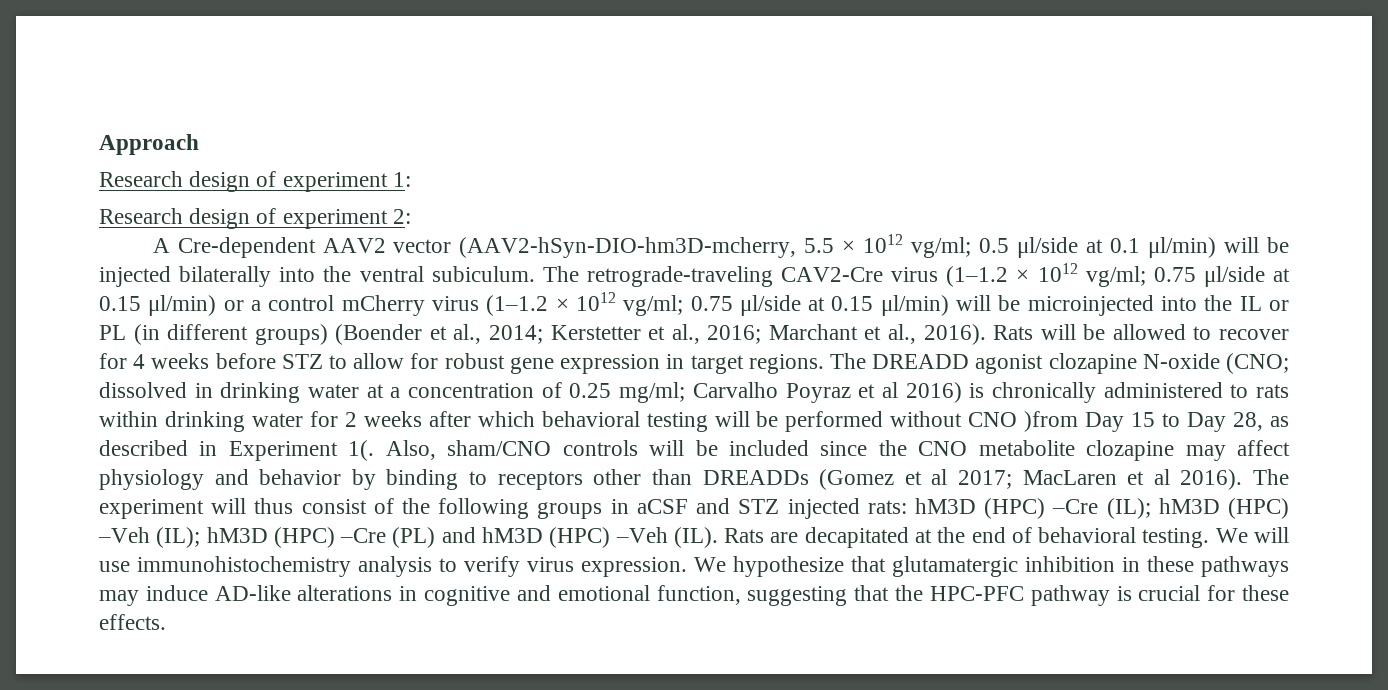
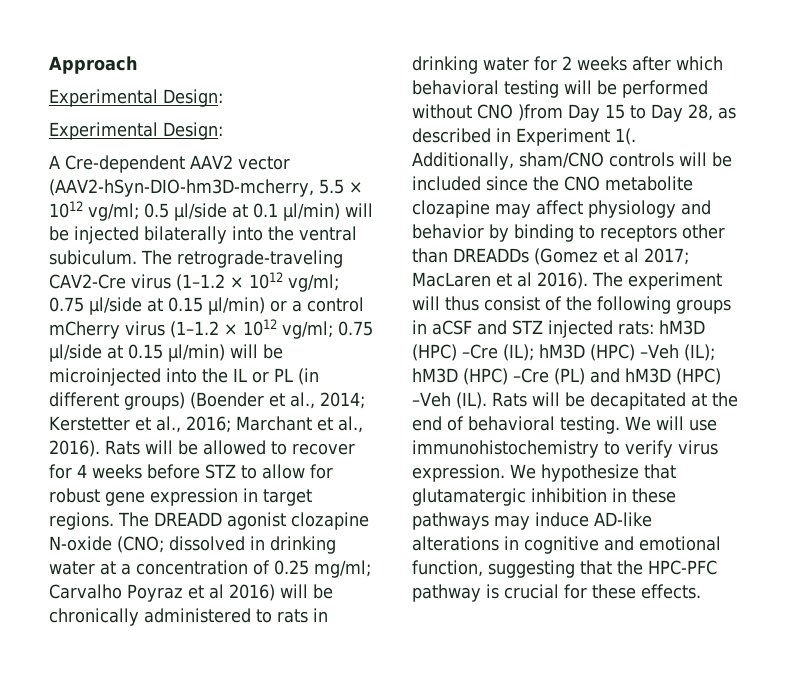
  Approach
- Research design of experiment 1:
- Research design of experiment 2:
+ Experimental Design:
+ Experimental Design:
- The DREADD agonist clozapine N-oxide (CNO; dissolved in drinking water at a concentration of 0.25 mg/ml; Carvalho Poyraz et al 2016) is chronically administered to rats within drinking water for 2 weeks after which behavioral testing will be performed without CNO )from Day 15 to Day 28, as described in Experiment 1(.
+ The DREADD agonist clozapine N-oxide (CNO; dissolved in drinking water at a concentration of 0.25 mg/ml; Carvalho Poyraz et al 2016) will be chronically administered to rats in drinking water for 2 weeks after which behavioral testing will be performed without CNO )from Day 15 to Day 28, as described in Experiment 1(.
- Also, sham/CNO controls will be included since the CNO metabolite clozapine may affect physiology and behavior by binding to receptors other than DREADDs (Gomez et al 2017; MacLaren et al 2016).
+ Additionally, sham/CNO controls will be included since the CNO metabolite clozapine may affect physiology and behavior by binding to receptors other than DREADDs (Gomez et al 2017; MacLaren et al 2016).
- The experiment will thus consist of the following groups in aCSF and STZ injected rats: hM3D (HPC) –Cre (IL); hM3D (HPC) –Veh (IL); hM3D (HPC) –Cre (PL) and hM3D (HPC) –Veh (IL). Rats are decapitated at the end of behavioral testing.
+ The experiment will thus consist of the following groups in aCSF and STZ injected rats: hM3D (HPC) –Cre (IL); hM3D (HPC) –Veh (IL); hM3D (HPC) –Cre (PL) and hM3D (HPC) –Veh (IL). Rats will be decapitated at the end of behavioral testing.
- We will use immunohistochemistry analysis to verify virus expression.
+ We will use immunohistochemistry to verify virus expression.

